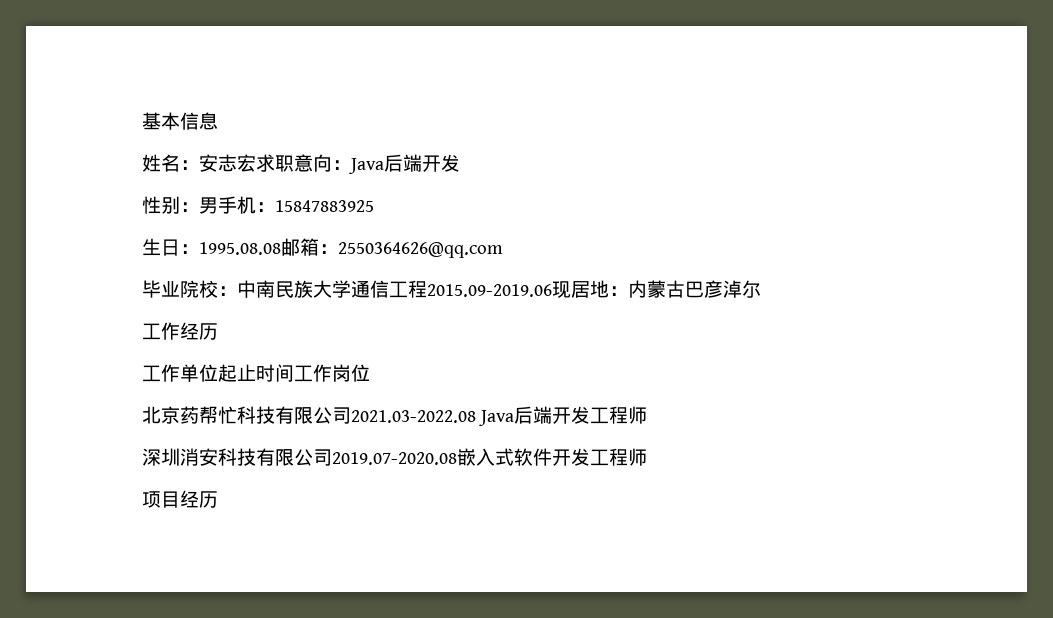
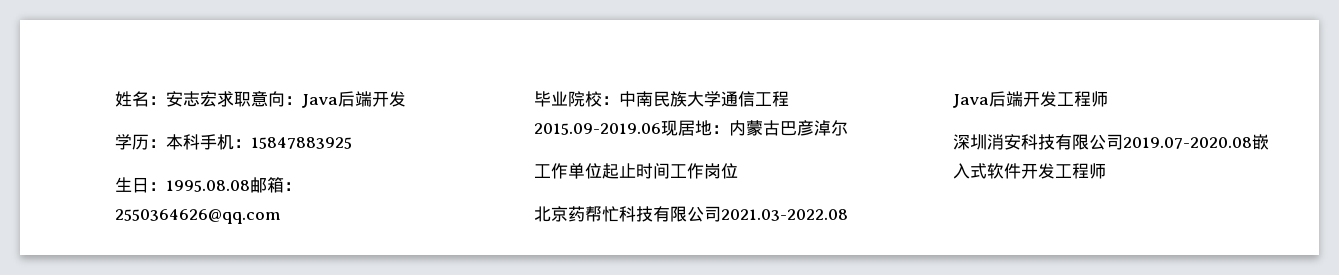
- 基本信息
- 性别：男手机：15847883925
+ 学历：本科手机：15847883925
- 工作经历
- 项目经历

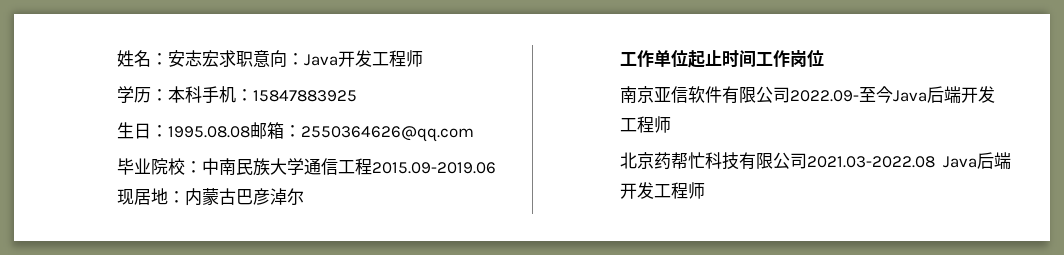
- 姓名：安志宏求职意向：Java后端开发
+ 姓名：安志宏求职意向：Java开发工程师
+ 南京亚信软件有限公司2022.09-至今Java后端开发工程师
- 深圳消安科技有限公司2019.07-2020.08嵌入式软件开发工程师

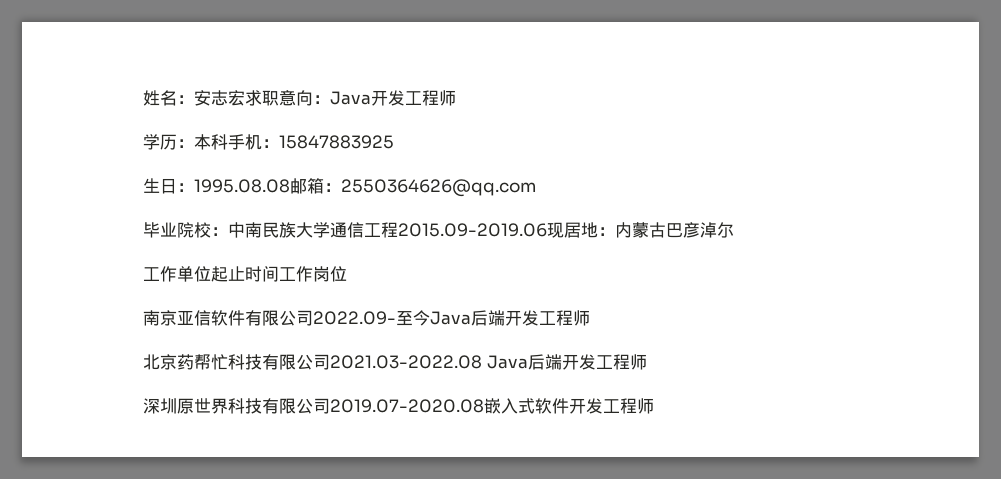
+ 深圳原世界科技有限公司2019.07-2020.08嵌入式软件开发工程师

